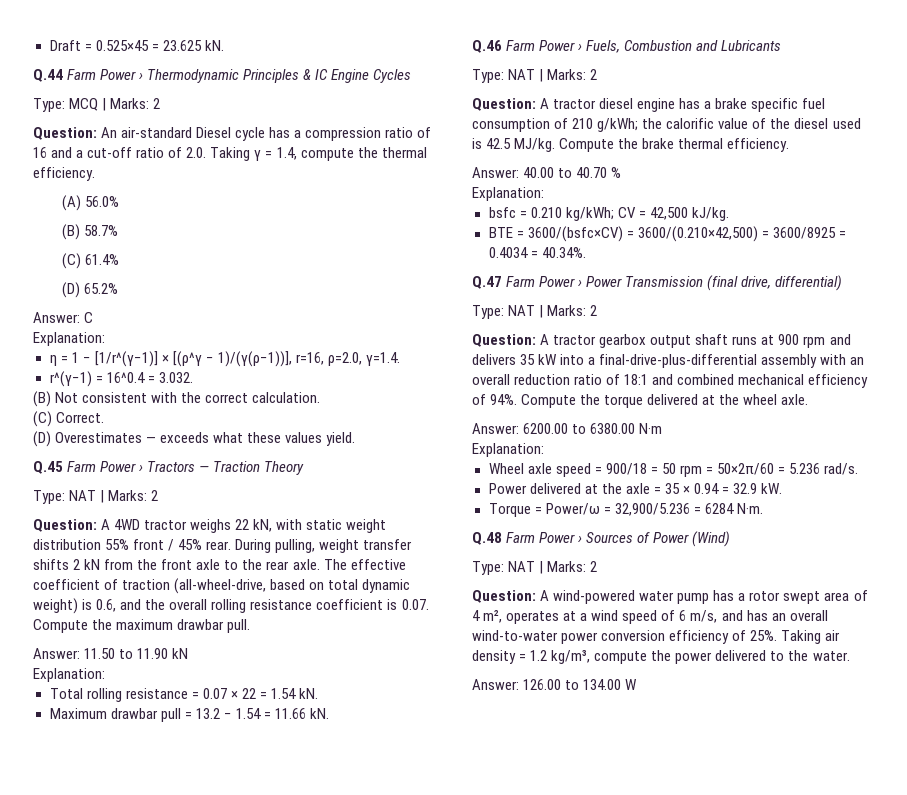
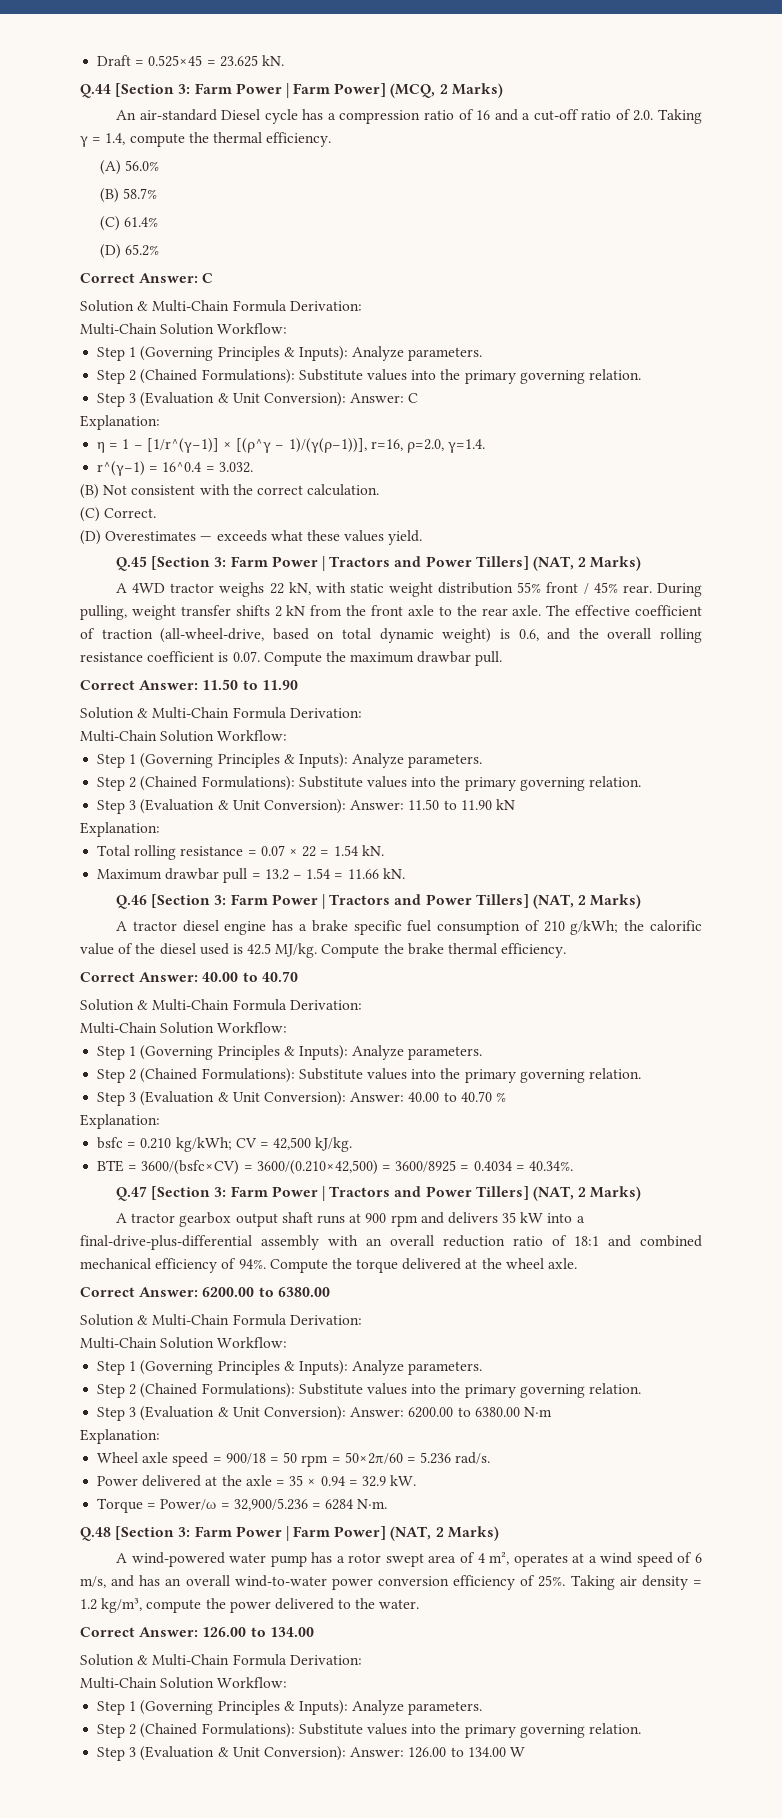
- Q.44 Farm Power › Thermodynamic Principles & IC Engine Cycles
- Type: MCQ | Marks: 2
- Question: An air-standard Diesel cycle has a compression ratio of 16 and a cut-off ratio of 2.0. Taking γ = 1.4, compute the thermal efficiency.
+ Q.44 [Section 3: Farm Power | Farm Power] (MCQ, 2 Marks)
+ An air-standard Diesel cycle has a compression ratio of 16 and a cut-off ratio of 2.0. Taking γ = 1.4, compute the thermal efficiency.
- Answer: C
+ Correct Answer: C
+ Solution & Multi-Chain Formula Derivation:
+ Multi-Chain Solution Workflow:
+ Step 1 (Governing Principles & Inputs): Analyze parameters.
+ Step 2 (Chained Formulations): Substitute values into the primary governing relation.
+ Step 3 (Evaluation & Unit Conversion): Answer: C
- Q.45 Farm Power › Tractors — Traction Theory
- Type: NAT | Marks: 2
- Question: A 4WD tractor weighs 22 kN, with static weight distribution 55% front / 45% rear.
+ Q.45 [Section 3: Farm Power | Tractors and Power Tillers] (NAT, 2 Marks)
+ A 4WD tractor weighs 22 kN, with static weight distribution 55% front / 45% rear.
- Answer: 11.50 to 11.90 kN
+ Correct Answer: 11.50 to 11.90
+ Solution & Multi-Chain Formula Derivation:
+ Multi-Chain Solution Workflow:
+ Step 1 (Governing Principles & Inputs): Analyze parameters.
+ Step 2 (Chained Formulations): Substitute values into the primary governing relation.
+ Step 3 (Evaluation & Unit Conversion): Answer: 11.50 to 11.90 kN
- Q.46 Farm Power › Fuels, Combustion and Lubricants
- Type: NAT | Marks: 2
- Question: A tractor diesel engine has a brake specific fuel consumption of 210 g/kWh; the calorific value of the diesel used is 42.5 MJ/kg.
+ Q.46 [Section 3: Farm Power | Tractors and Power Tillers] (NAT, 2 Marks)
+ A tractor diesel engine has a brake specific fuel consumption of 210 g/kWh; the calorific value of the diesel used is 42.5 MJ/kg.
- Answer: 40.00 to 40.70 %
+ Correct Answer: 40.00 to 40.70
+ Solution & Multi-Chain Formula Derivation:
+ Multi-Chain Solution Workflow:
+ Step 1 (Governing Principles & Inputs): Analyze parameters.
+ Step 2 (Chained Formulations): Substitute values into the primary governing relation.
+ Step 3 (Evaluation & Unit Conversion): Answer: 40.00 to 40.70 %
- Q.47 Farm Power › Power Transmission (final drive, differential)
- Type: NAT | Marks: 2
- Question: A tractor gearbox output shaft runs at 900 rpm and delivers 35 kW into a final-drive-plus-differential assembly with an overall reduction ratio of 18:1 and combined mechanical efficiency of 94%.
+ Q.47 [Section 3: Farm Power | Tractors and Power Tillers] (NAT, 2 Marks)
+ A tractor gearbox output shaft runs at 900 rpm and delivers 35 kW into a final-drive-plus-differential assembly with an overall reduction ratio of 18:1 and combined mechanical efficiency of 94%.
- Answer: 6200.00 to 6380.00 N·m
+ Correct Answer: 6200.00 to 6380.00
+ Solution & Multi-Chain Formula Derivation:
+ Multi-Chain Solution Workflow:
+ Step 1 (Governing Principles & Inputs): Analyze parameters.
+ Step 2 (Chained Formulations): Substitute values into the primary governing relation.
+ Step 3 (Evaluation & Unit Conversion): Answer: 6200.00 to 6380.00 N·m
- Q.48 Farm Power › Sources of Power (Wind)
- Type: NAT | Marks: 2
- Question: A wind-powered water pump has a rotor swept area of 4 m², operates at a wind speed of 6 m/s, and has an overall wind-to-water power conversion efficiency of 25%.
+ Q.48 [Section 3: Farm Power | Farm Power] (NAT, 2 Marks)
+ A wind-powered water pump has a rotor swept area of 4 m², operates at a wind speed of 6 m/s, and has an overall wind-to-water power conversion efficiency of 25%.
- Answer: 126.00 to 134.00 W
+ Correct Answer: 126.00 to 134.00
+ Solution & Multi-Chain Formula Derivation:
+ Multi-Chain Solution Workflow:
+ Step 1 (Governing Principles & Inputs): Analyze parameters.
+ Step 2 (Chained Formulations): Substitute values into the primary governing relation.
+ Step 3 (Evaluation & Unit Conversion): Answer: 126.00 to 134.00 W

